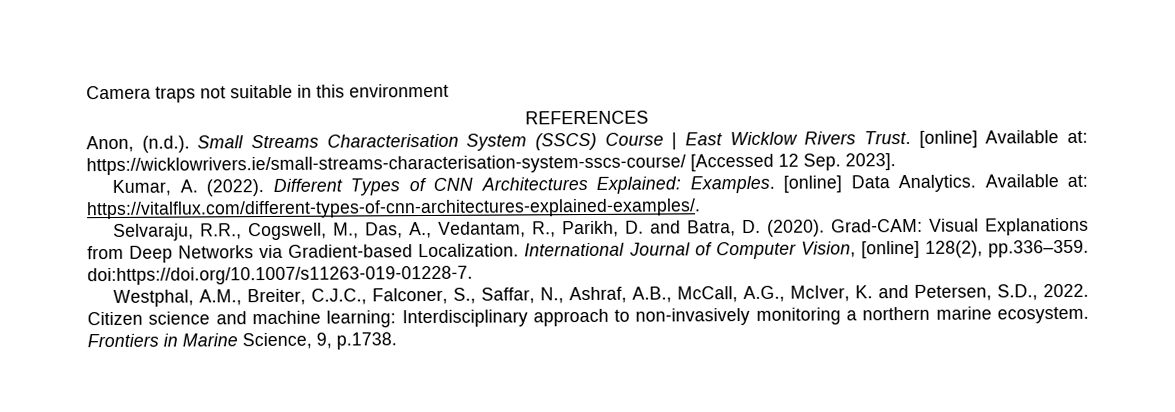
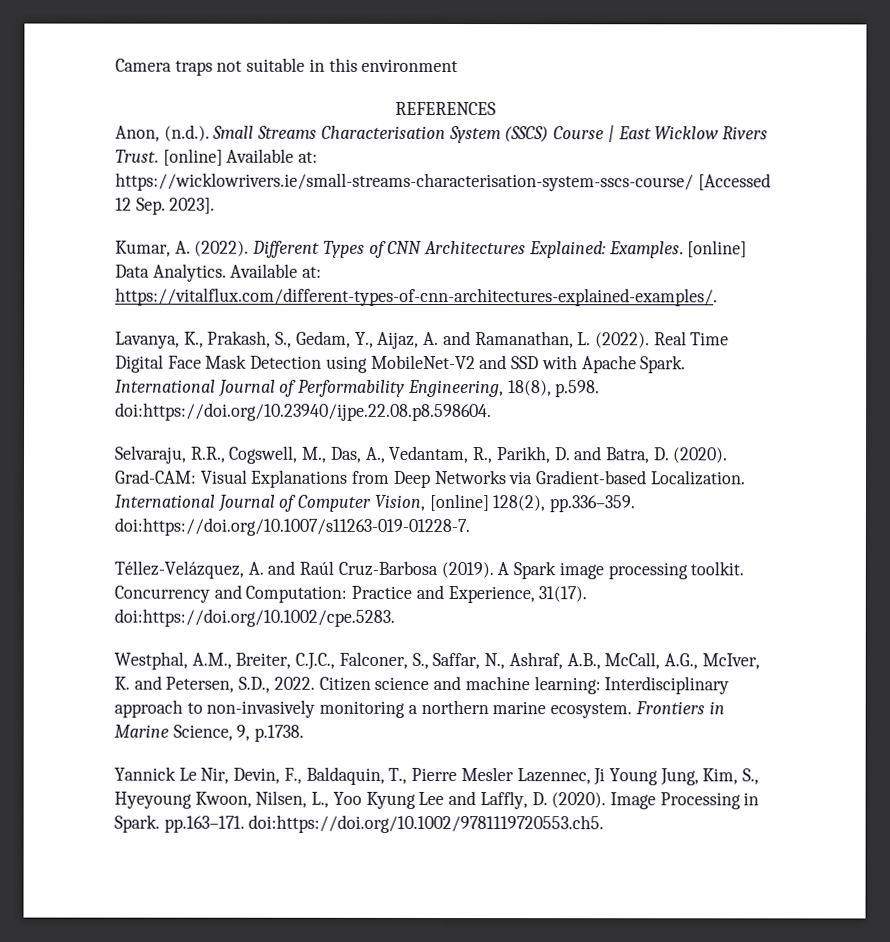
+ Lavanya, K., Prakash, S., Gedam, Y., Aijaz, A. and Ramanathan, L. (2022). Real Time Digital Face Mask Detection using MobileNet-V2 and SSD with Apache Spark. International Journal of Performability Engineering, 18(8), p.598. doi:https://doi.org/10.23940/ijpe.22.08.p8.598604.
+ Téllez-Velázquez, A. and Raúl Cruz-Barbosa (2019). A Spark image processing toolkit. Concurrency and Computation: Practice and Experience, 31(17). doi:https://doi.org/10.1002/cpe.5283.
+ Yannick Le Nir, Devin, F., Baldaquin, T., Pierre Mesler Lazennec, Ji Young Jung, Kim, S., Hyeyoung Kwoon, Nilsen, L., Yoo Kyung Lee and Laffly, D. (2020). Image Processing in Spark. pp.163–171. doi:https://doi.org/10.1002/9781119720553.ch5.

